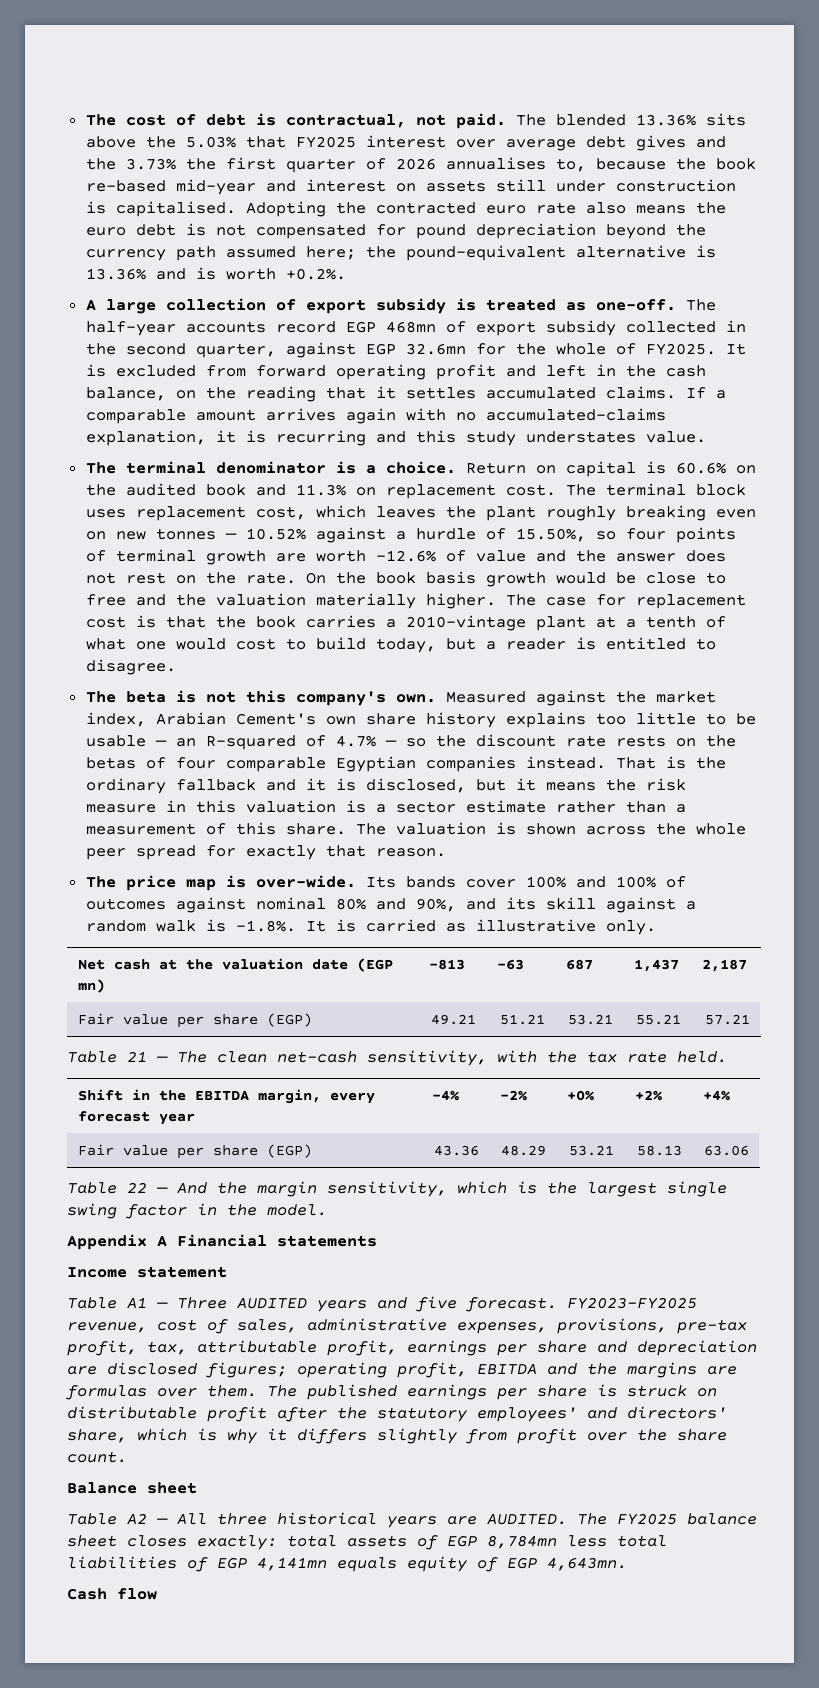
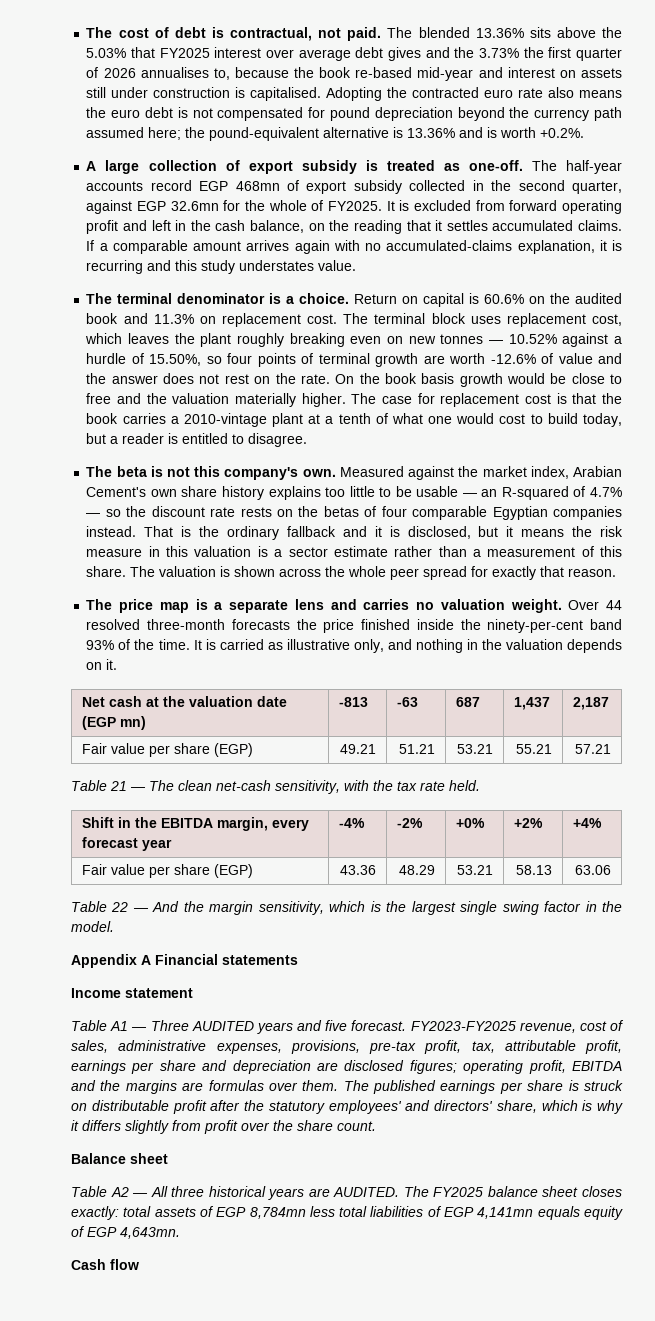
- The price map is over-wide. Its bands cover 100% and 100% of outcomes against nominal 80% and 90%, and its skill against a random walk is -1.8%. It is carried as illustrative only.
+ The price map is a separate lens and carries no valuation weight. Over 44 resolved three-month forecasts the price finished inside the ninety-per-cent band 93% of the time. It is carried as illustrative only, and nothing in the valuation depends on it.

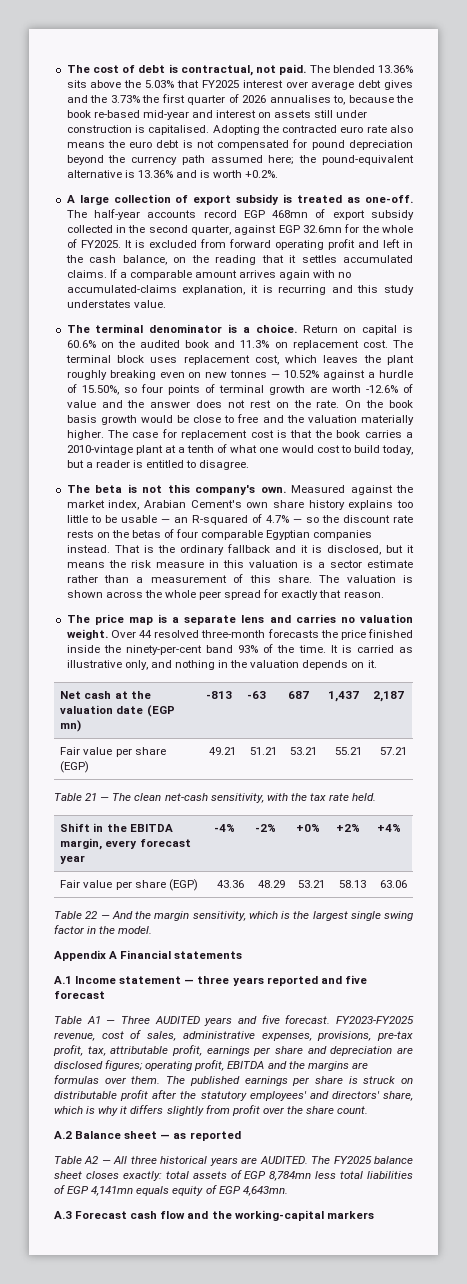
- Income statement
+ A.1 Income statement — three years reported and five forecast
- Balance sheet
+ A.2 Balance sheet — as reported
- Cash flow
+ A.3 Forecast cash flow and the working-capital markers

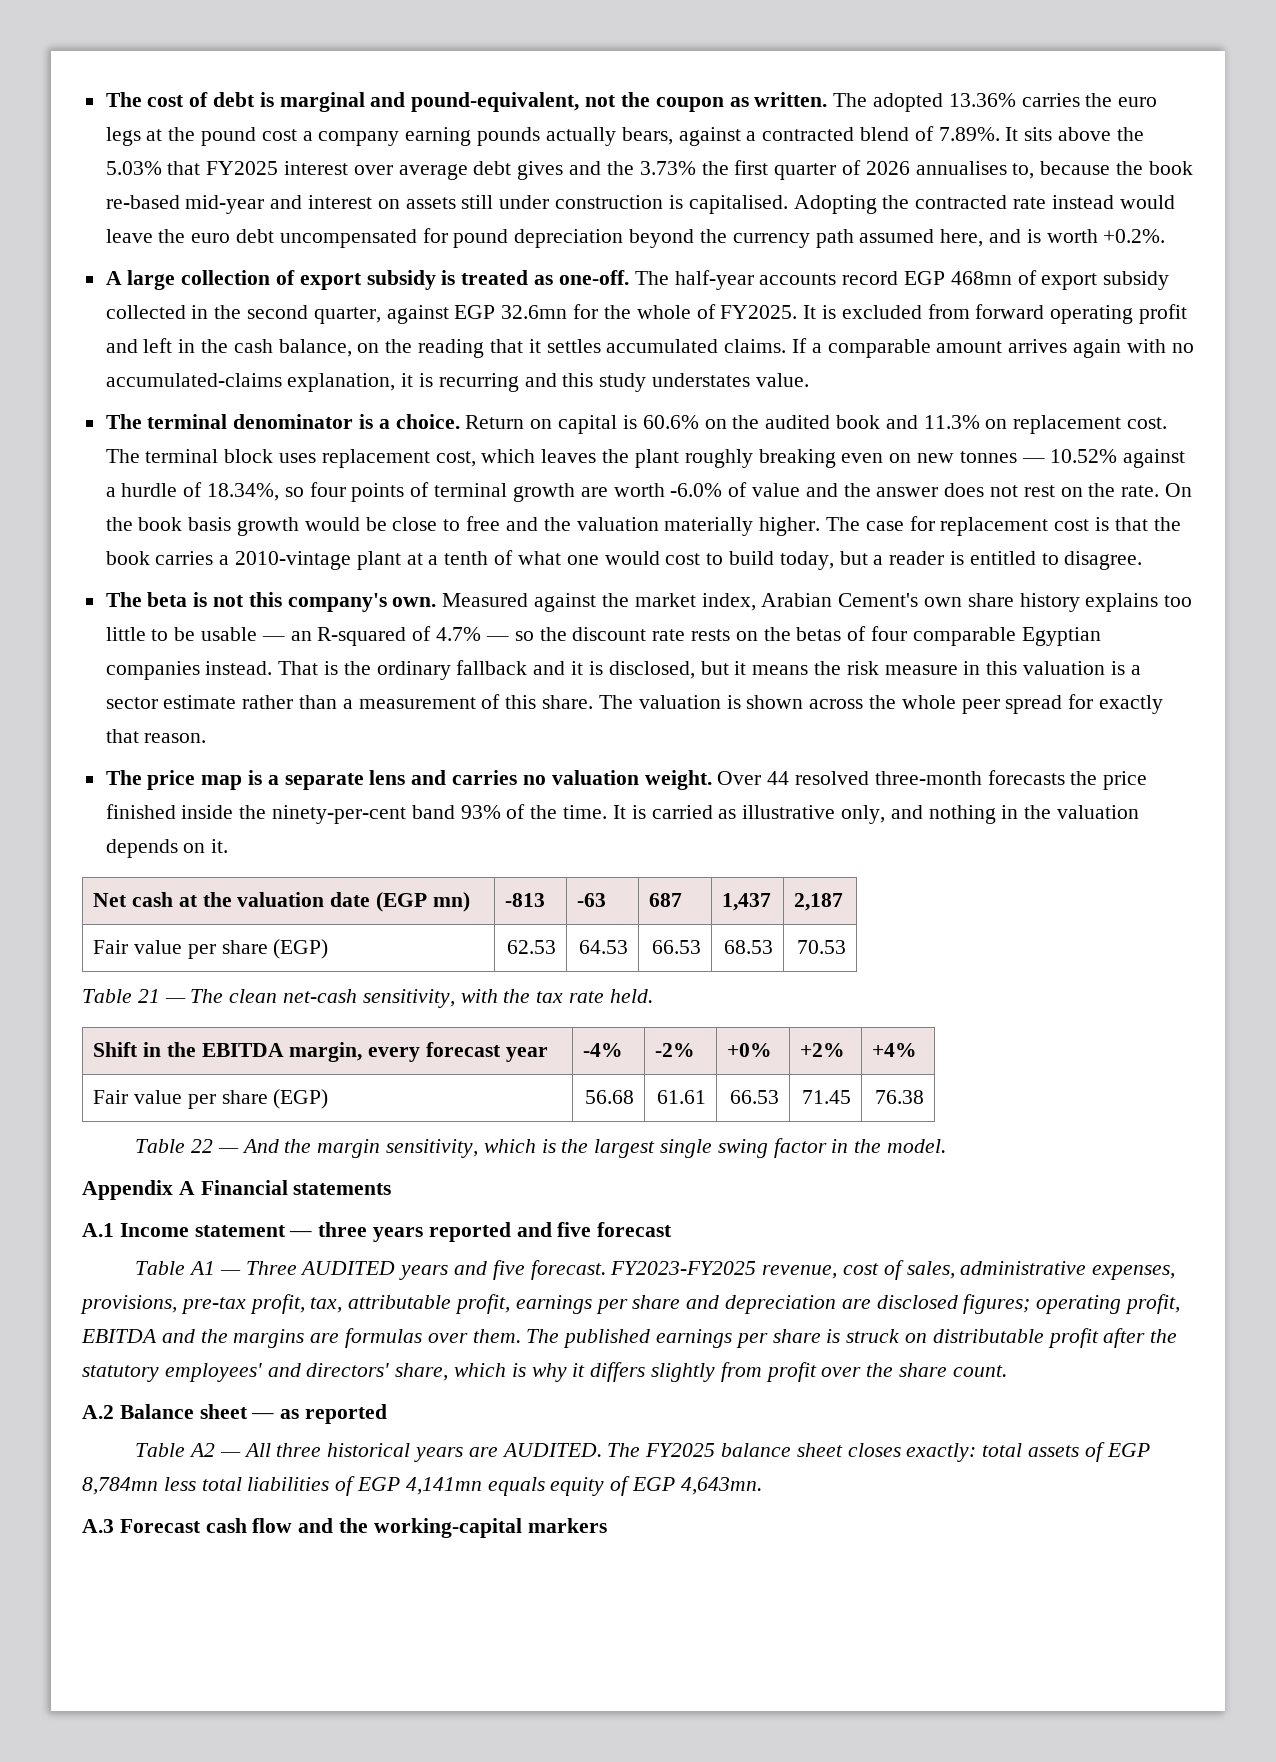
- The cost of debt is contractual, not paid. The blended 13.36% sits above the 5.03% that FY2025 interest over average debt gives and the 3.73% the first quarter of 2026 annualises to, because the book re-based mid-year and interest on assets still under construction is capitalised.
+ The cost of debt is marginal and pound-equivalent, not the coupon as written. The adopted 13.36% carries the euro legs at the pound cost a company earning pounds actually bears, against a contracted blend of 7.89%. It sits above the 5.03% that FY2025 interest over average debt gives and the 3.73% the first quarter of 2026 annualises to, because the book re-based mid-year and interest on assets still under construction is capitalised.
- Adopting the contracted euro rate also means the euro debt is not compensated for pound depreciation beyond the currency path assumed here; the pound-equivalent alternative is 13.36% and is worth +0.2%.
+ Adopting the contracted rate instead would leave the euro debt uncompensated for pound depreciation beyond the currency path assumed here, and is worth +0.2%.
- The terminal block uses replacement cost, which leaves the plant roughly breaking even on new tonnes — 10.52% against a hurdle of 15.50%, so four points of terminal growth are worth -12.6% of value and the answer does not rest on the rate.
+ The terminal block uses replacement cost, which leaves the plant roughly breaking even on new tonnes — 10.52% against a hurdle of 18.34%, so four points of terminal growth are worth -6.0% of value and the answer does not rest on the rate.
- Fair value per share (EGP) | 49.21 | 51.21 | 53.21 | 55.21 | 57.21
+ Fair value per share (EGP) | 62.53 | 64.53 | 66.53 | 68.53 | 70.53
- Fair value per share (EGP) | 43.36 | 48.29 | 53.21 | 58.13 | 63.06
+ Fair value per share (EGP) | 56.68 | 61.61 | 66.53 | 71.45 | 76.38

